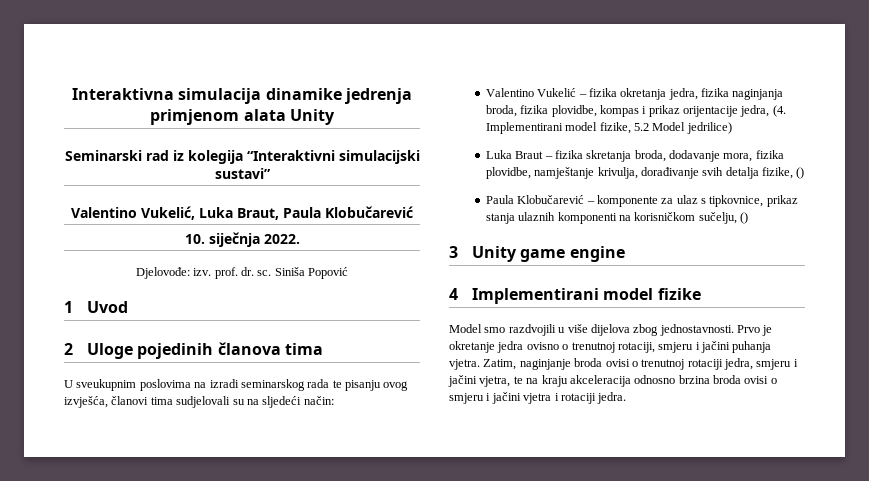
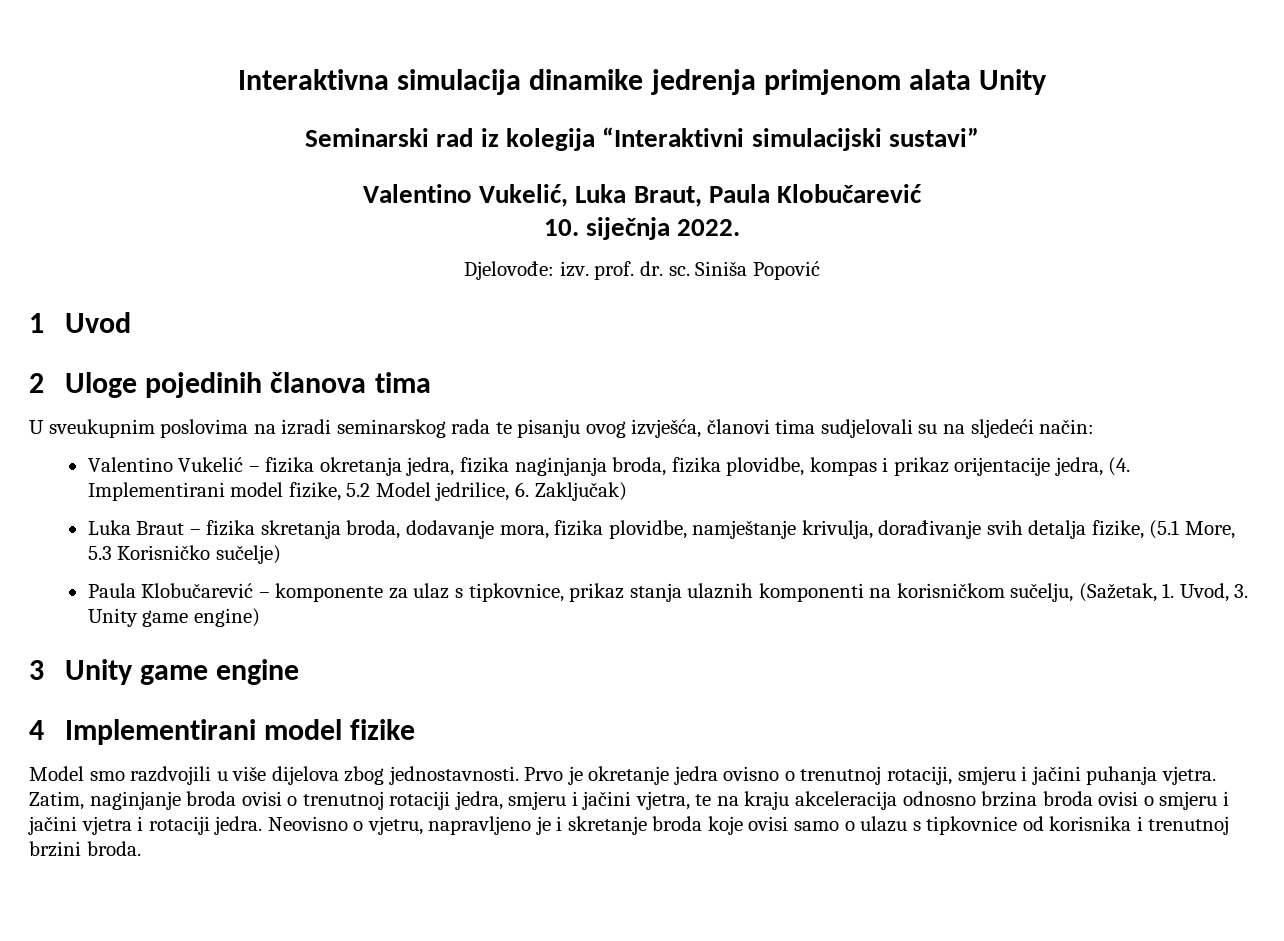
- Valentino Vukelić – fizika okretanja jedra, fizika naginjanja broda, fizika plovidbe, kompas i prikaz orijentacije jedra, (4. Implementirani model fizike, 5.2 Model jedrilice)
+ Valentino Vukelić – fizika okretanja jedra, fizika naginjanja broda, fizika plovidbe, kompas i prikaz orijentacije jedra, (4. Implementirani model fizike, 5.2 Model jedrilice, 6. Zaključak)
- Luka Braut – fizika skretanja broda, dodavanje mora, fizika plovidbe, namještanje krivulja, dorađivanje svih detalja fizike, ()
+ Luka Braut – fizika skretanja broda, dodavanje mora, fizika plovidbe, namještanje krivulja, dorađivanje svih detalja fizike, (5.1 More, 5.3 Korisničko sučelje)
- Paula Klobučarević – komponente za ulaz s tipkovnice, prikaz stanja ulaznih komponenti na korisničkom sučelju, ()
+ Paula Klobučarević – komponente za ulaz s tipkovnice, prikaz stanja ulaznih komponenti na korisničkom sučelju, (Sažetak, 1. Uvod, 3. Unity game engine)
+ Neovisno o vjetru, napravljeno je i skretanje broda koje ovisi samo o ulazu s tipkovnice od korisnika i trenutnoj brzini broda.

